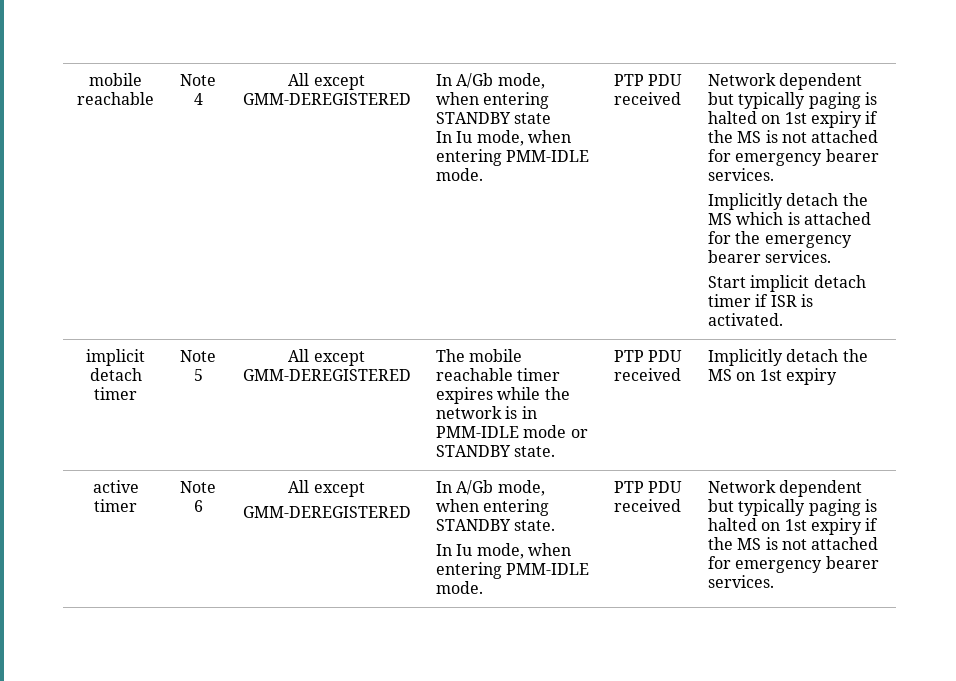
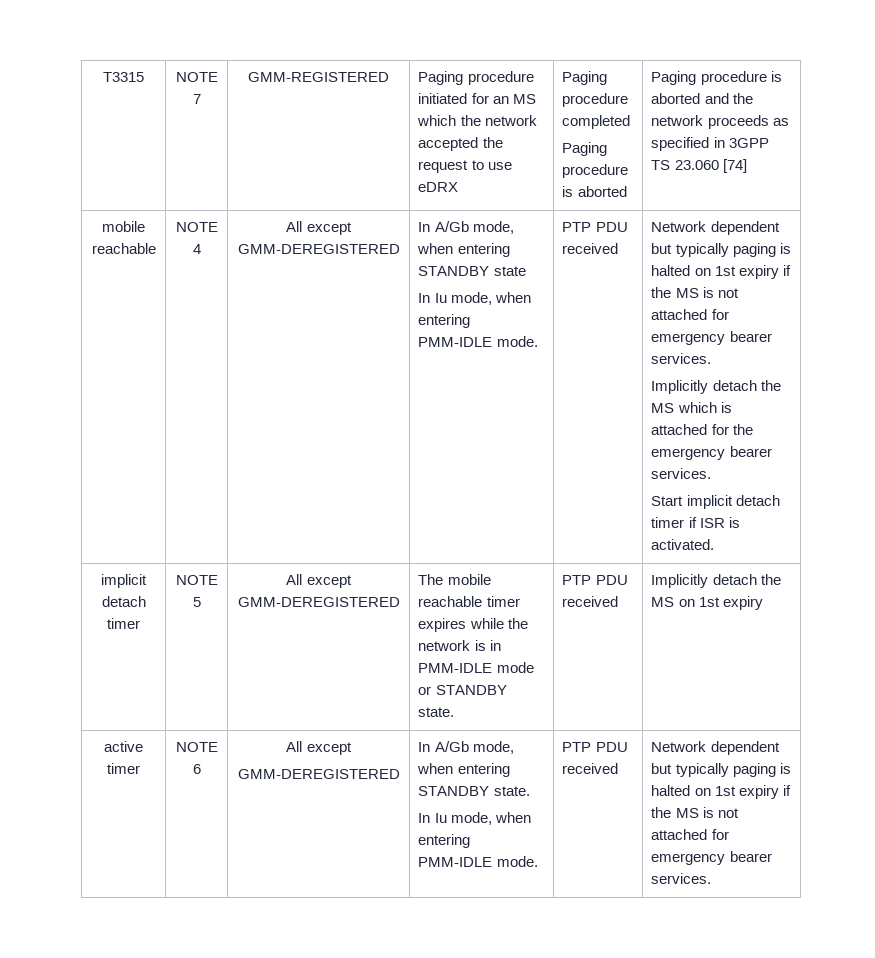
+ T3315 | NOTE 7 | GMM-REGISTERED | Paging procedure initiated for an MS which the network accepted the request to use eDRX | Paging procedure completed
+ Paging procedure is aborted | Paging procedure is aborted and the network proceeds as specified in 3GPP TS 23.060 [74]
- Note 4
+ NOTE 4
- implicit detach timer | Note 5 | All except GMM-DEREGISTERED | The mobile reachable timer expires while the network is in PMM-IDLE mode or STANDBY state. | PTP PDU received | Implicitly detach the MS on 1st expiry
+ implicit detach timer | NOTE 5 | All except GMM-DEREGISTERED | The mobile reachable timer expires while the network is in PMM-IDLE mode or STANDBY state. | PTP PDU received | Implicitly detach the MS on 1st expiry
- Note 6
+ NOTE 6

